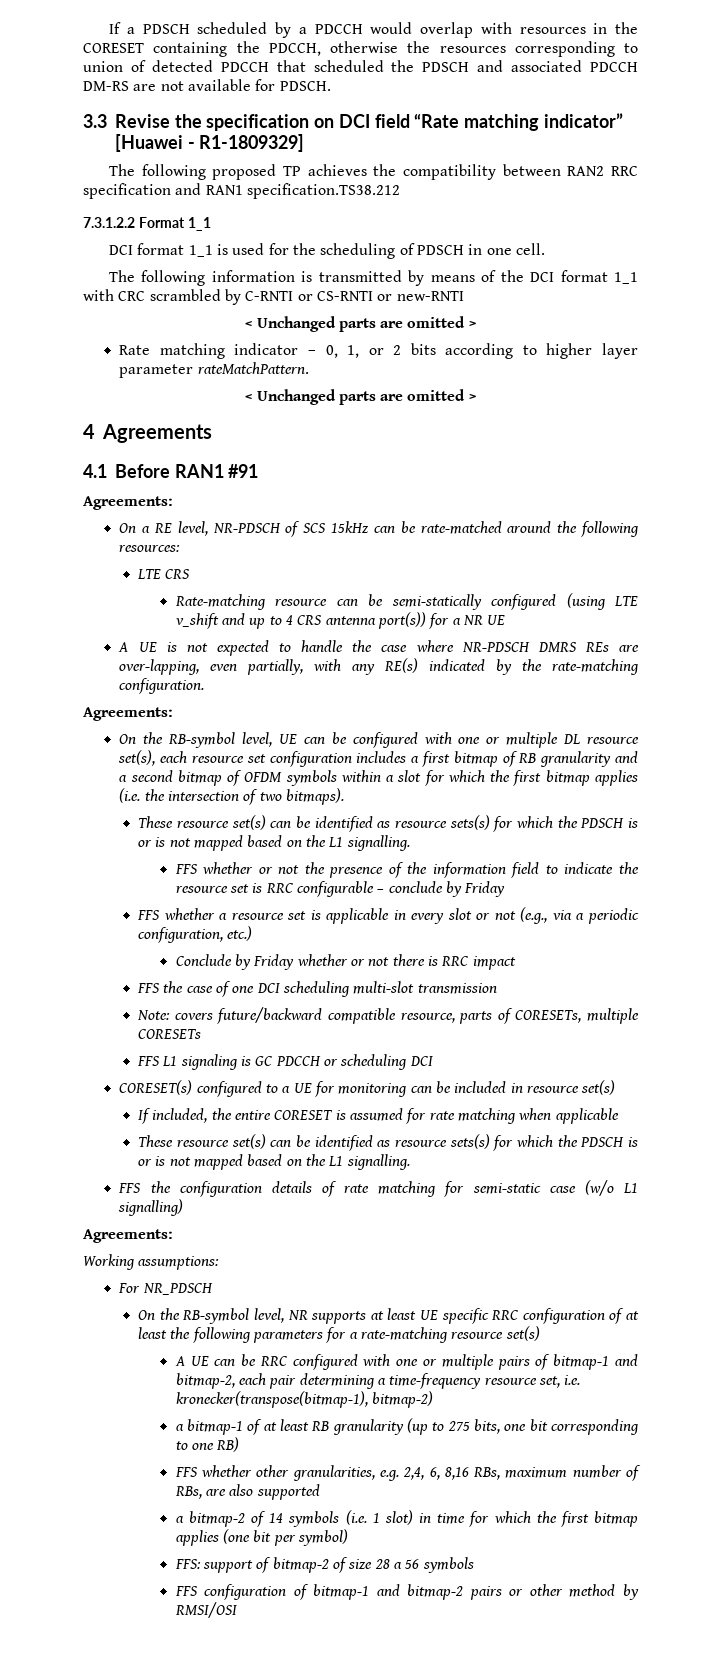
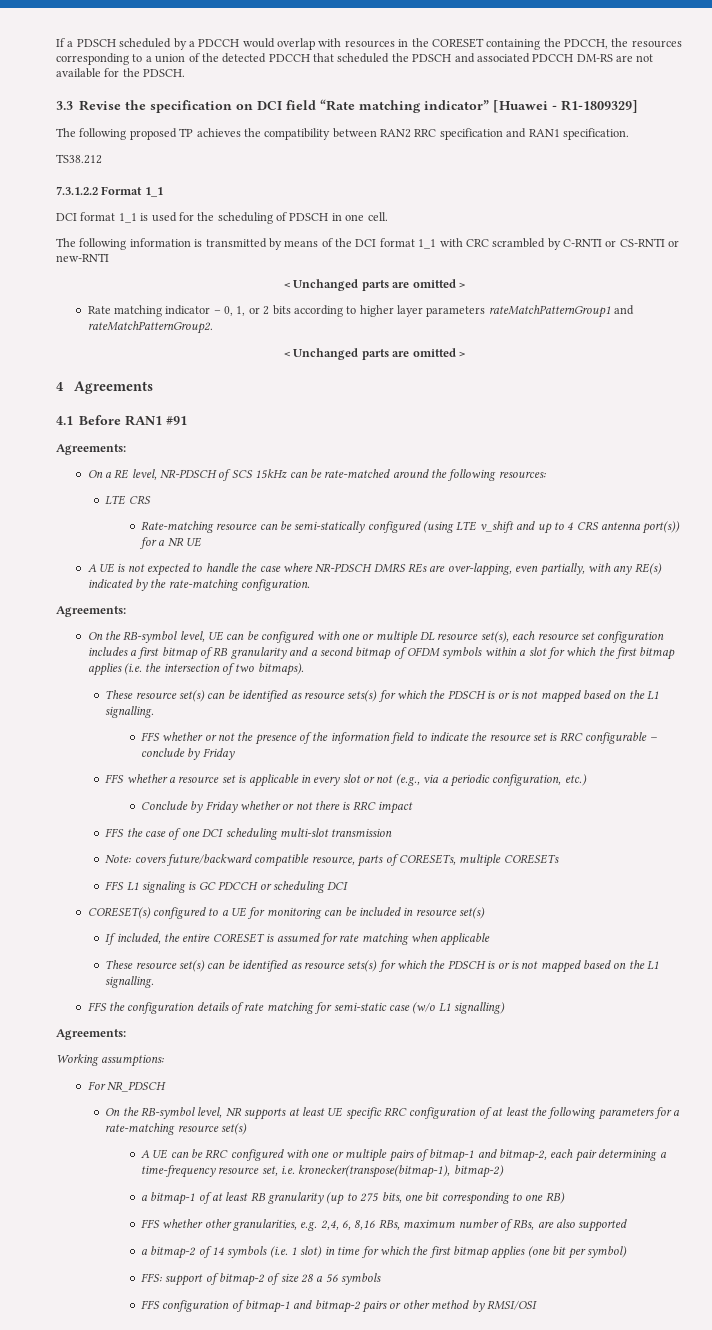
- If a PDSCH scheduled by a PDCCH would overlap with resources in the CORESET containing the PDCCH, otherwise the resources corresponding to union of detected PDCCH that scheduled the PDSCH and associated PDCCH DM-RS are not available for PDSCH.
+ If a PDSCH scheduled by a PDCCH would overlap with resources in the CORESET containing the PDCCH, the resources corresponding to a union of the detected PDCCH that scheduled the PDSCH and associated PDCCH DM-RS are not available for the PDSCH.
- The following proposed TP achieves the compatibility between RAN2 RRC specification and RAN1 specification.TS38.212
+ The following proposed TP achieves the compatibility between RAN2 RRC specification and RAN1 specification.
+ TS38.212
- Rate matching indicator – 0, 1, or 2 bits according to higher layer parameter rateMatchPattern.
+ Rate matching indicator – 0, 1, or 2 bits according to higher layer parameters rateMatchPatternGroup1 and rateMatchPatternGroup2.

